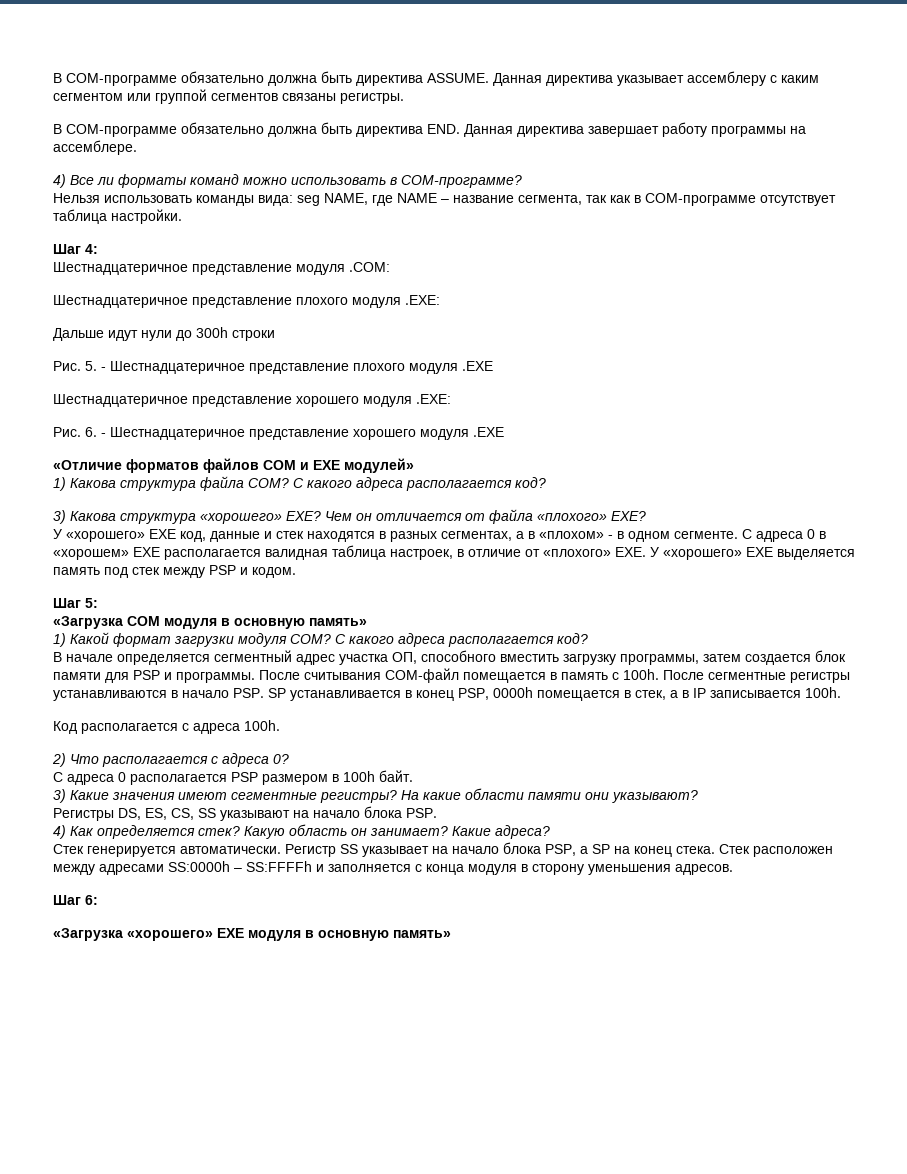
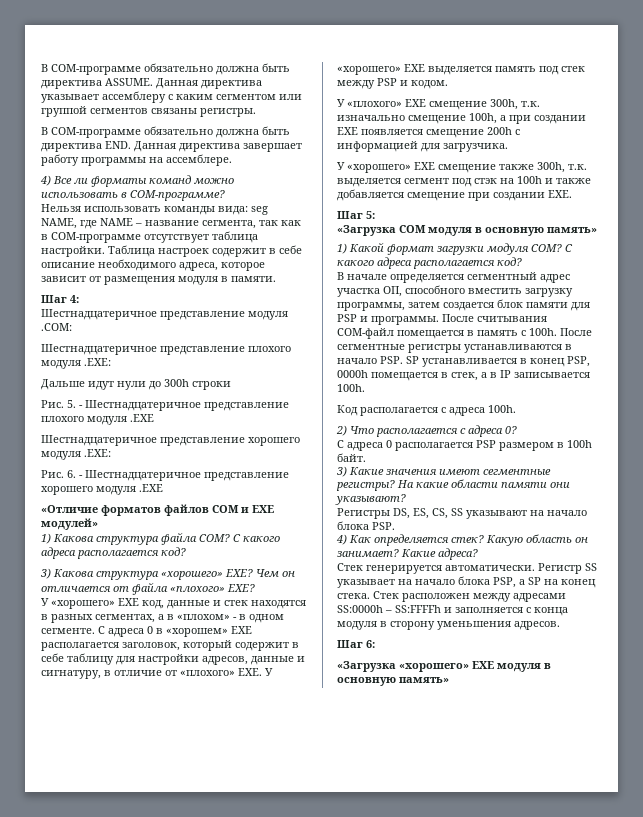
+ Таблица настроек содержит в себе описание необходимого адреса, которое зависит от размещения модуля в памяти.
- С адреса 0 в «хорошем» EXE располагается валидная таблица настроек, в отличие от «плохого» EXE. У «хорошего» EXE выделяется память под стек между PSP и кодом.
+ С адреса 0 в «хорошем» EXE располагается заголовок, который содержит в себе таблицу для настройки адресов, данные и сигнатуру, в отличие от «плохого» EXE. У «хорошего» EXE выделяется память под стек между PSP и кодом.
+ У «плохого» EXE смещение 300h, т.к. изначально смещение 100h, а при создании EXE появляется смещение 200h с информацией для загрузчика.
+ У «хорошего» EXE смещение также 300h, т.к. выделяется сегмент под стэк на 100h и также добавляется смещение при создании EXE.

